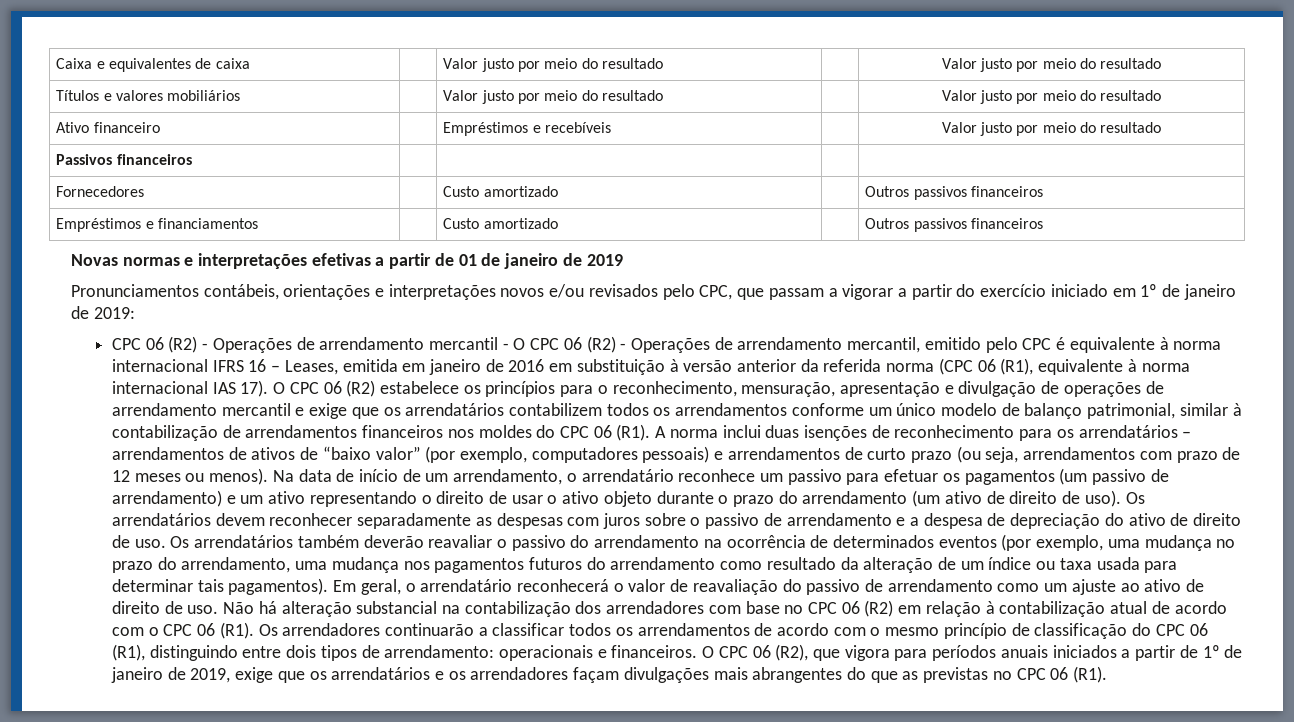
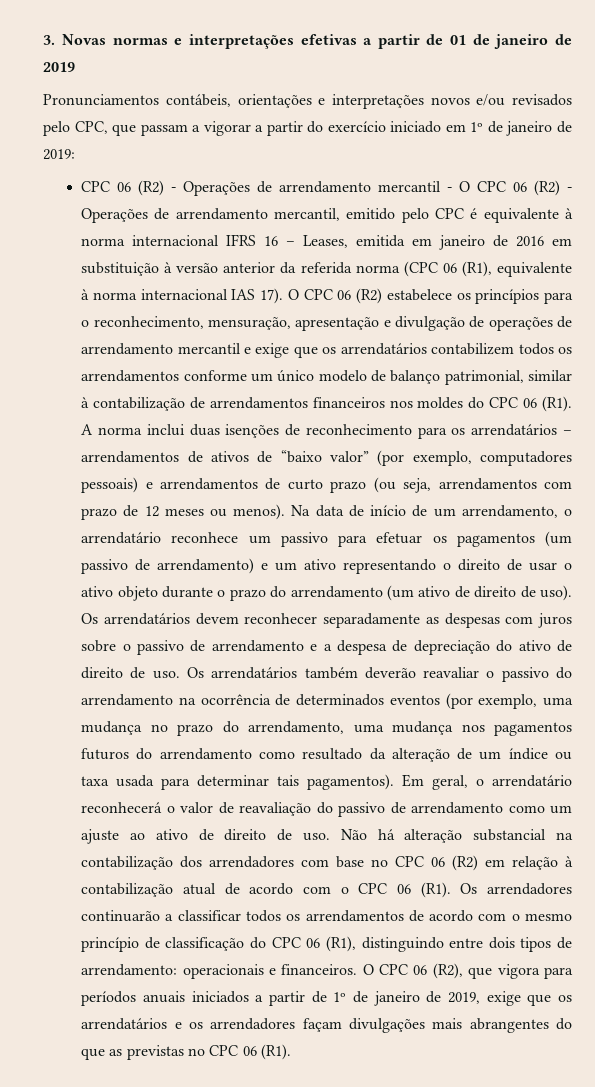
- Caixa e equivalentes de caixa | | Valor justo por meio do resultado | | Valor justo por meio do resultado
- Títulos e valores mobiliários | | Valor justo por meio do resultado | | Valor justo por meio do resultado
- Ativo financeiro | | Empréstimos e recebíveis | | Valor justo por meio do resultado
- Passivos financeiros | | | |
- Fornecedores | | Custo amortizado | | Outros passivos financeiros
- Empréstimos e financiamentos | | Custo amortizado | | Outros passivos financeiros
- Novas normas e interpretações efetivas a partir de 01 de janeiro de 2019
+ 3. Novas normas e interpretações efetivas a partir de 01 de janeiro de 2019

